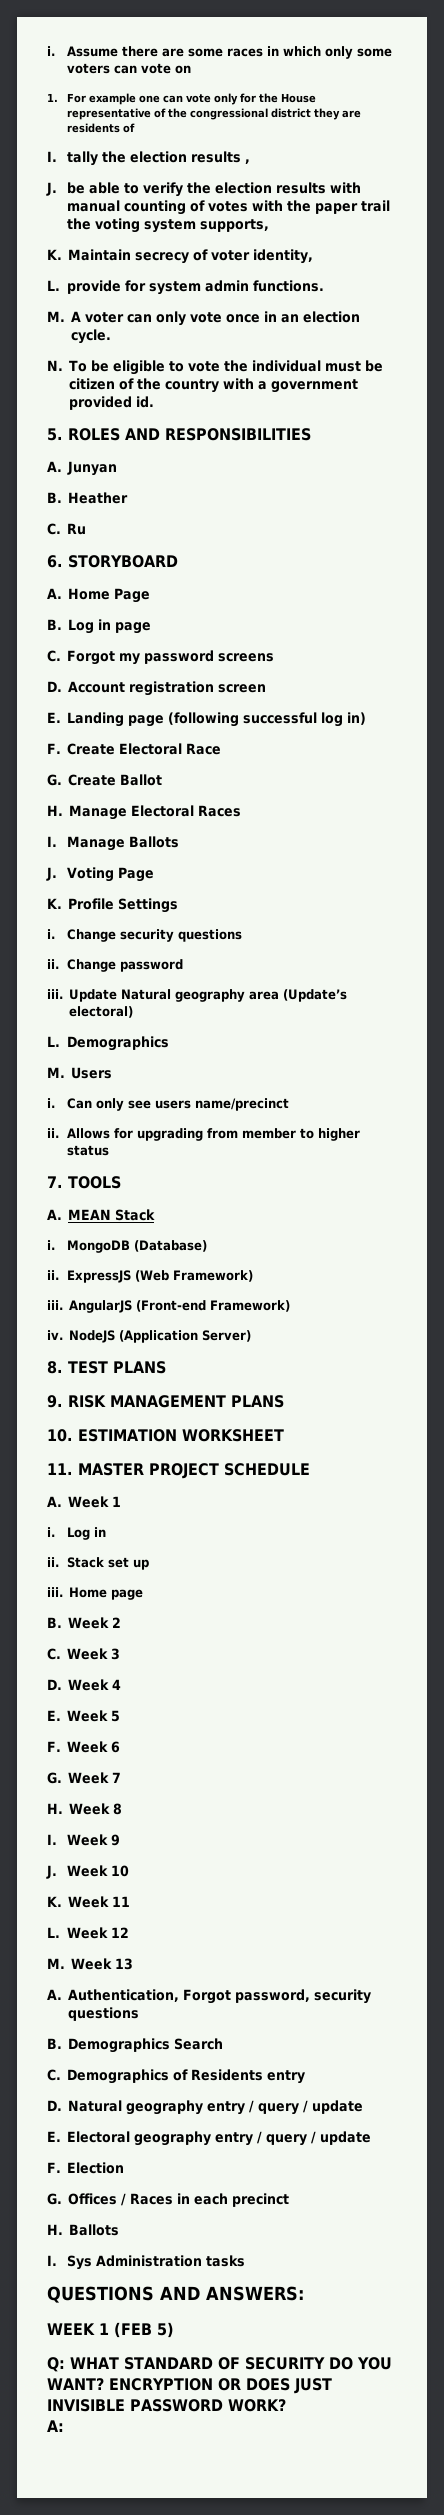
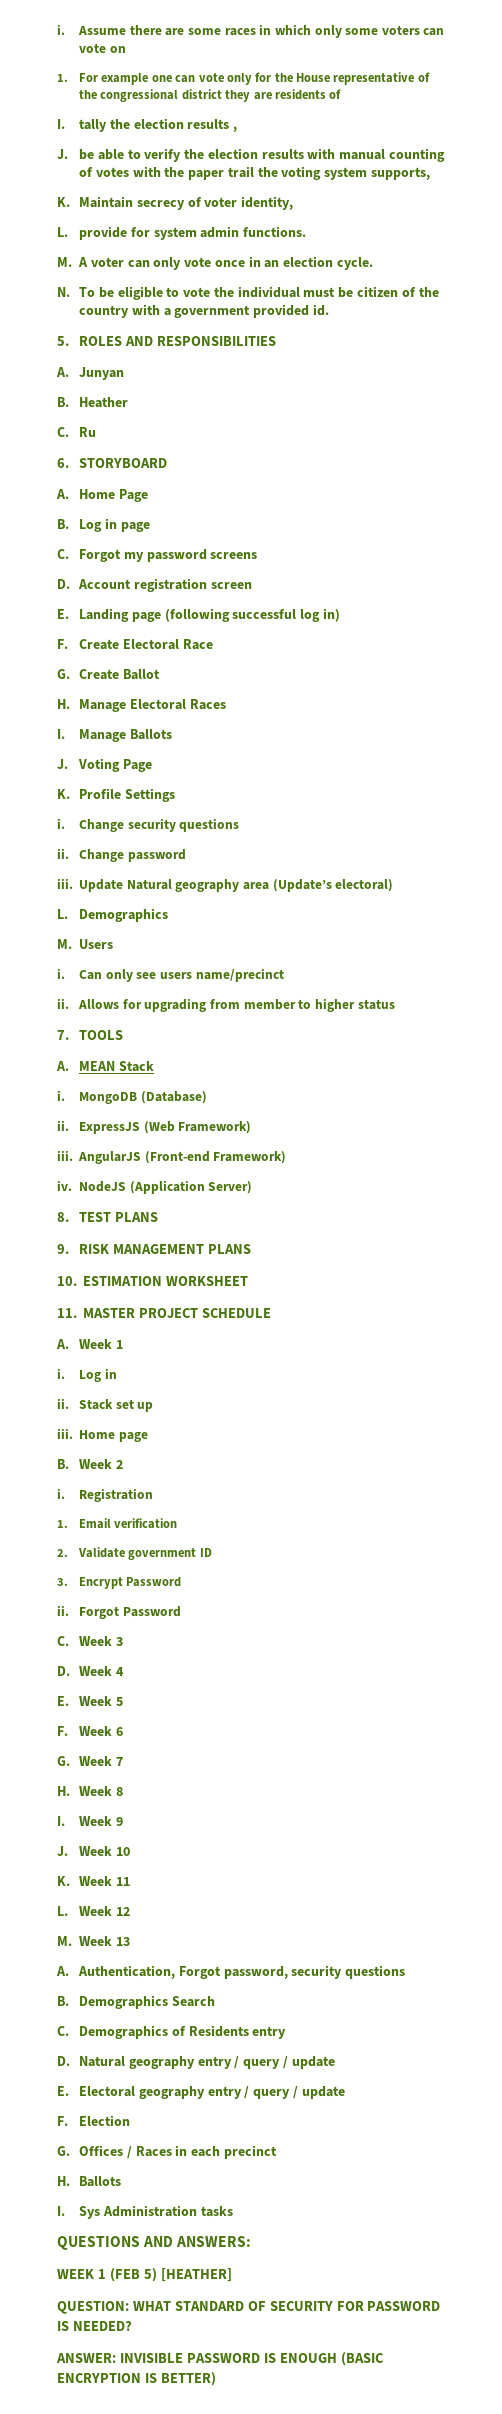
+ i. Registration
+ 1. Email verification
+ 2. Validate government ID
+ 3. Encrypt Password
+ ii. Forgot Password
- WEEK 1 (FEB 5)
- Q: WHAT STANDARD OF SECURITY DO YOU WANT? ENCRYPTION OR DOES JUST INVISIBLE PASSWORD WORK?
- A:
+ WEEK 1 (FEB 5) [HEATHER]
+ QUESTION: WHAT STANDARD OF SECURITY FOR PASSWORD IS NEEDED?
+ ANSWER: INVISIBLE PASSWORD IS ENOUGH (BASIC ENCRYPTION IS BETTER)

